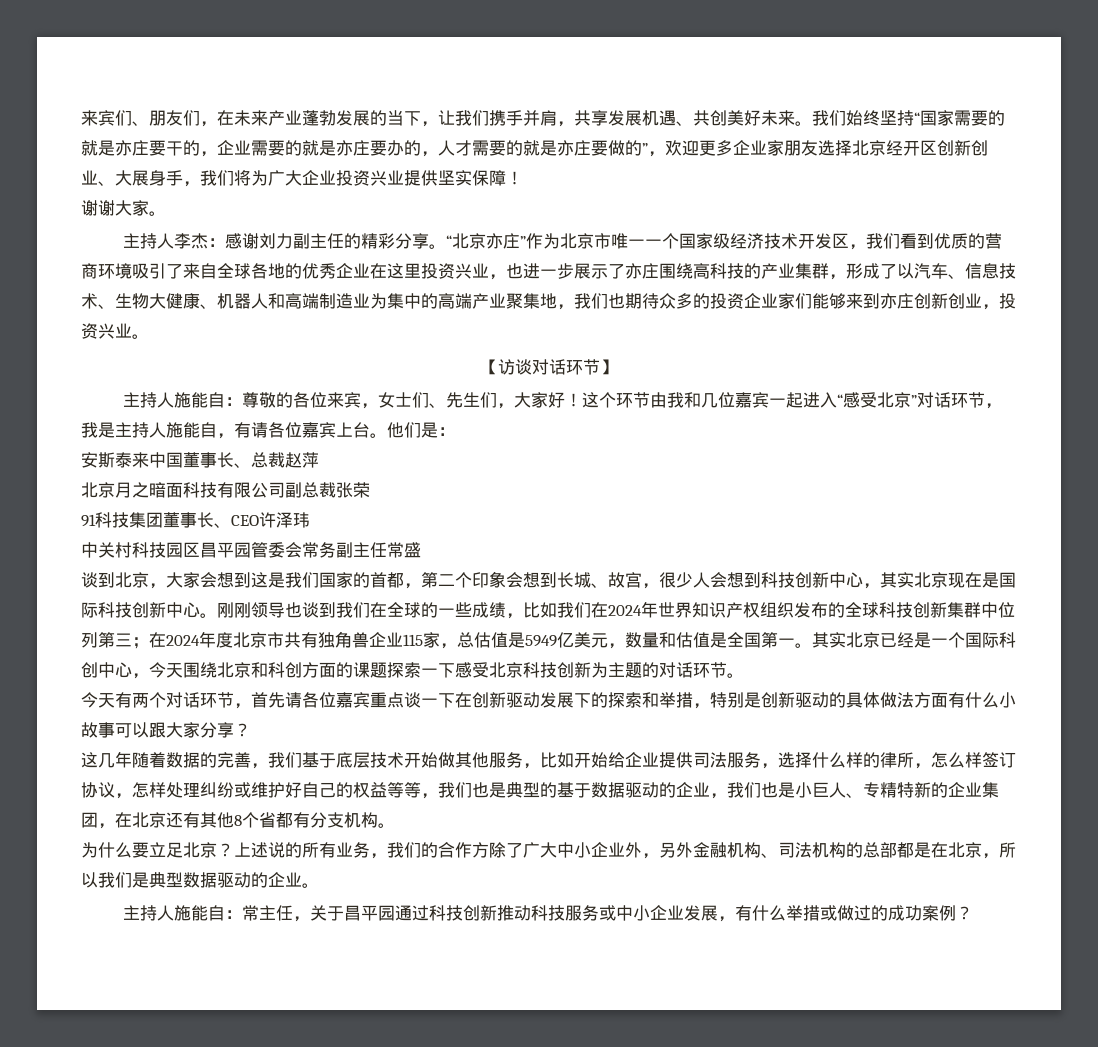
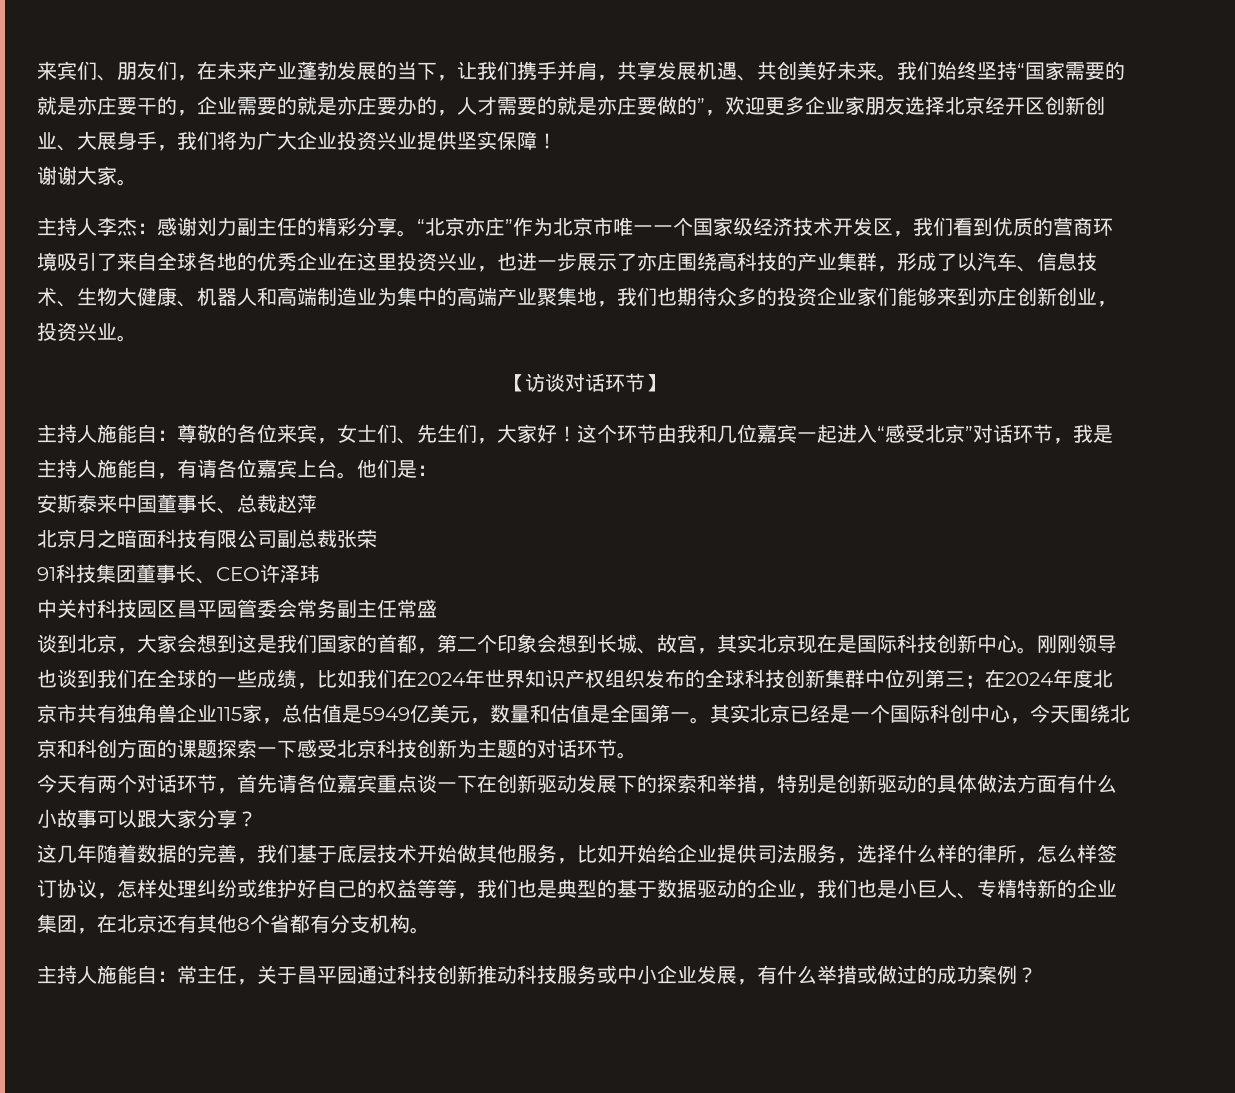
- 谈到北京，大家会想到这是我们国家的首都，第二个印象会想到长城、故宫，很少人会想到科技创新中心，其实北京现在是国际科技创新中心。
+ 谈到北京，大家会想到这是我们国家的首都，第二个印象会想到长城、故宫，其实北京现在是国际科技创新中心。
- 为什么要立足北京？上述说的所有业务，我们的合作方除了广大中小企业外，另外金融机构、司法机构的总部都是在北京，所以我们是典型数据驱动的企业。

